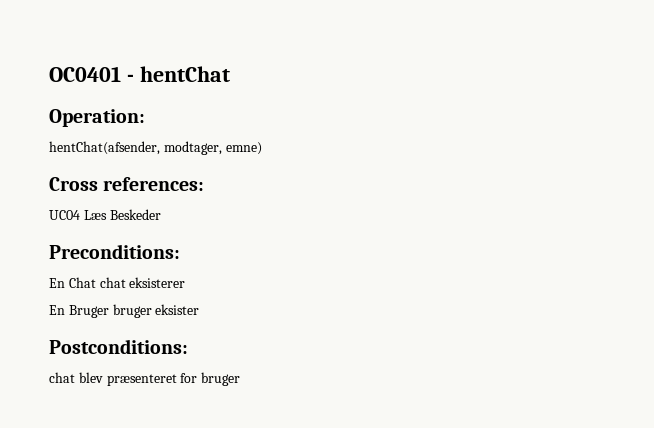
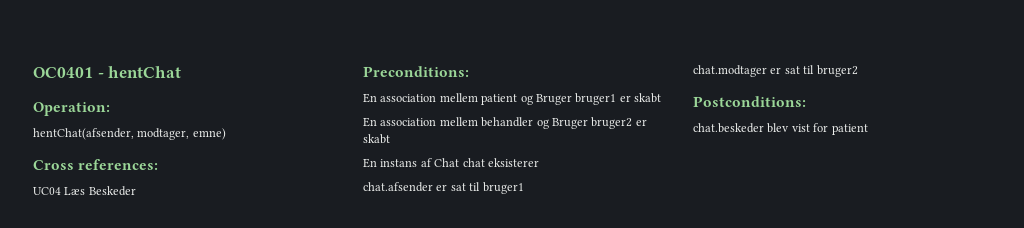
- En Chat chat eksisterer
- En Bruger bruger eksister
+ En association mellem patient og Bruger bruger1 er skabt
+ En association mellem behandler og Bruger bruger2 er skabt
+ En instans af Chat chat eksisterer
+ chat.afsender er sat til bruger1
+ chat.modtager er sat til bruger2
  Postconditions:
- chat blev præsenteret for bruger
+ chat.beskeder blev vist for patient

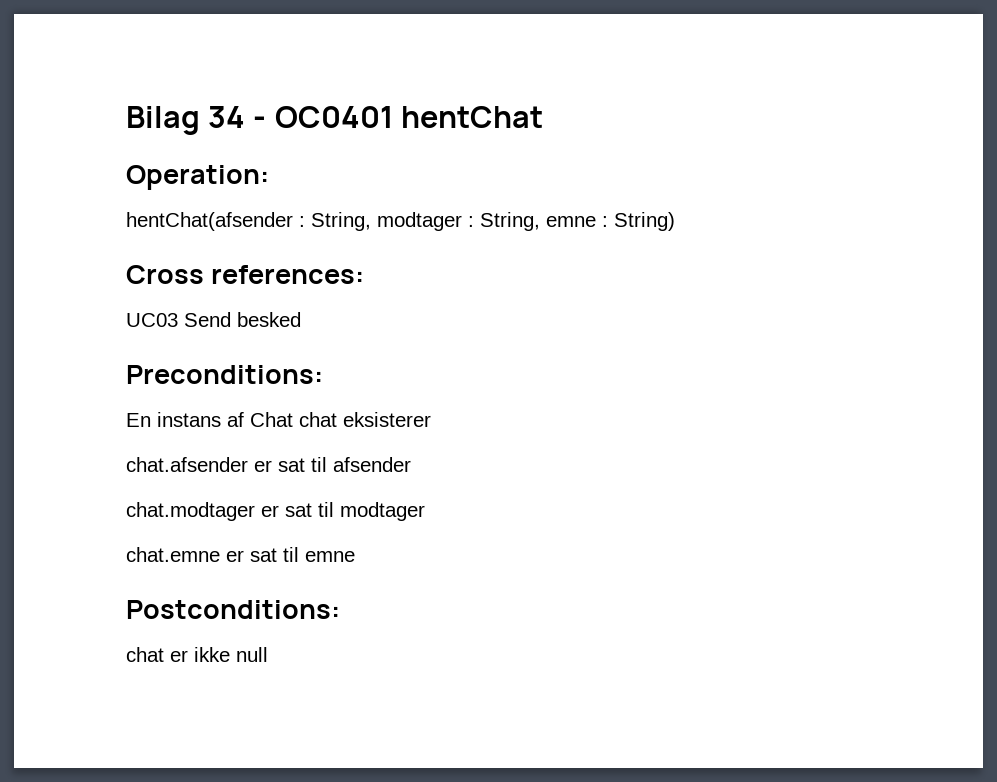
- OC0401 - hentChat
+ Bilag 34 - OC0401 hentChat
  Operation:
- hentChat(afsender, modtager, emne)
+ hentChat(afsender : String, modtager : String, emne : String)
  Cross references:
- UC04 Læs Beskeder
+ UC03 Send besked
  Preconditions:
- En association mellem patient og Bruger bruger1 er skabt
- En association mellem behandler og Bruger bruger2 er skabt
- chat.afsender er sat til bruger1
+ chat.afsender er sat til afsender
- chat.modtager er sat til bruger2
+ chat.modtager er sat til modtager
+ chat.emne er sat til emne
  Postconditions:
- chat.beskeder blev vist for patient
+ chat er ikke null

